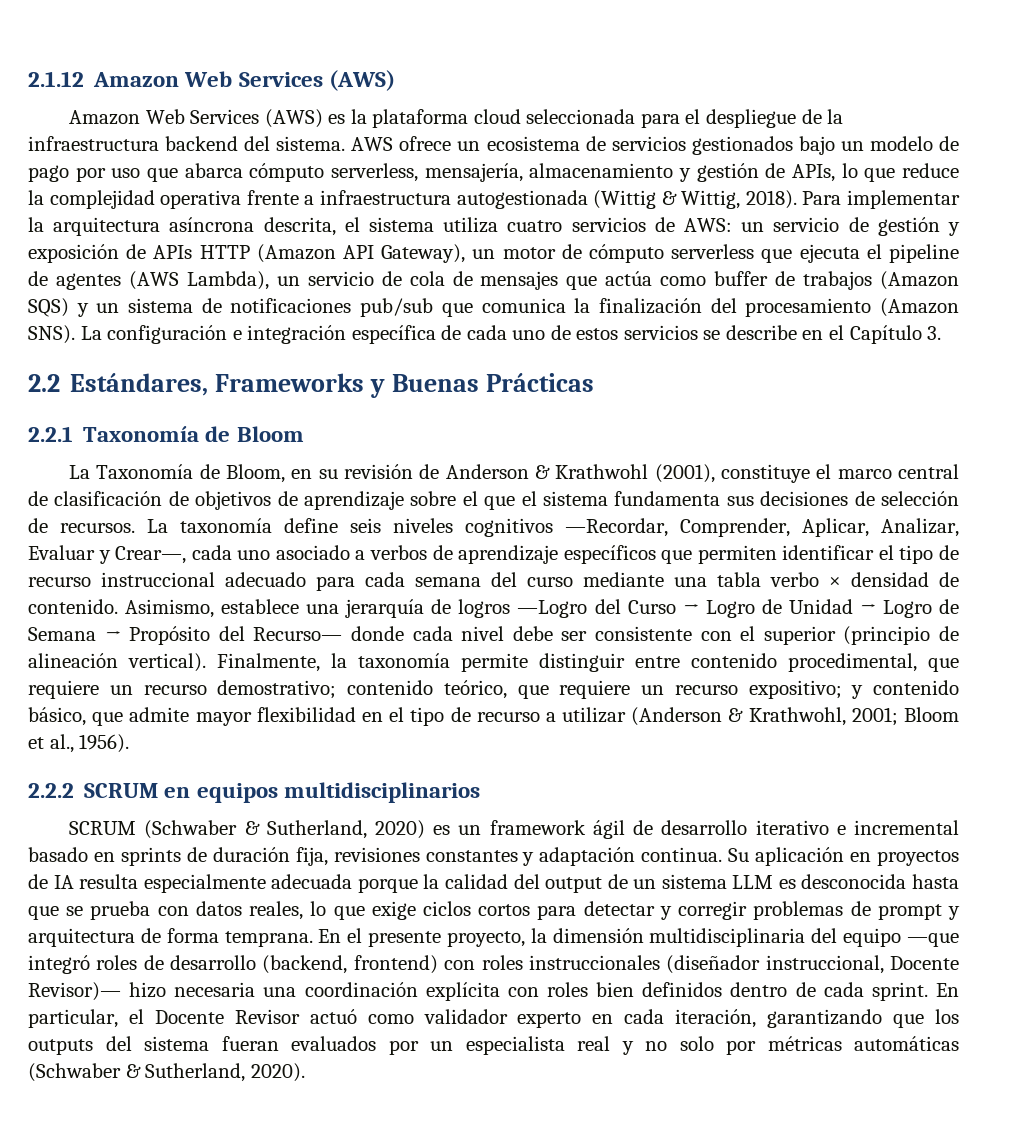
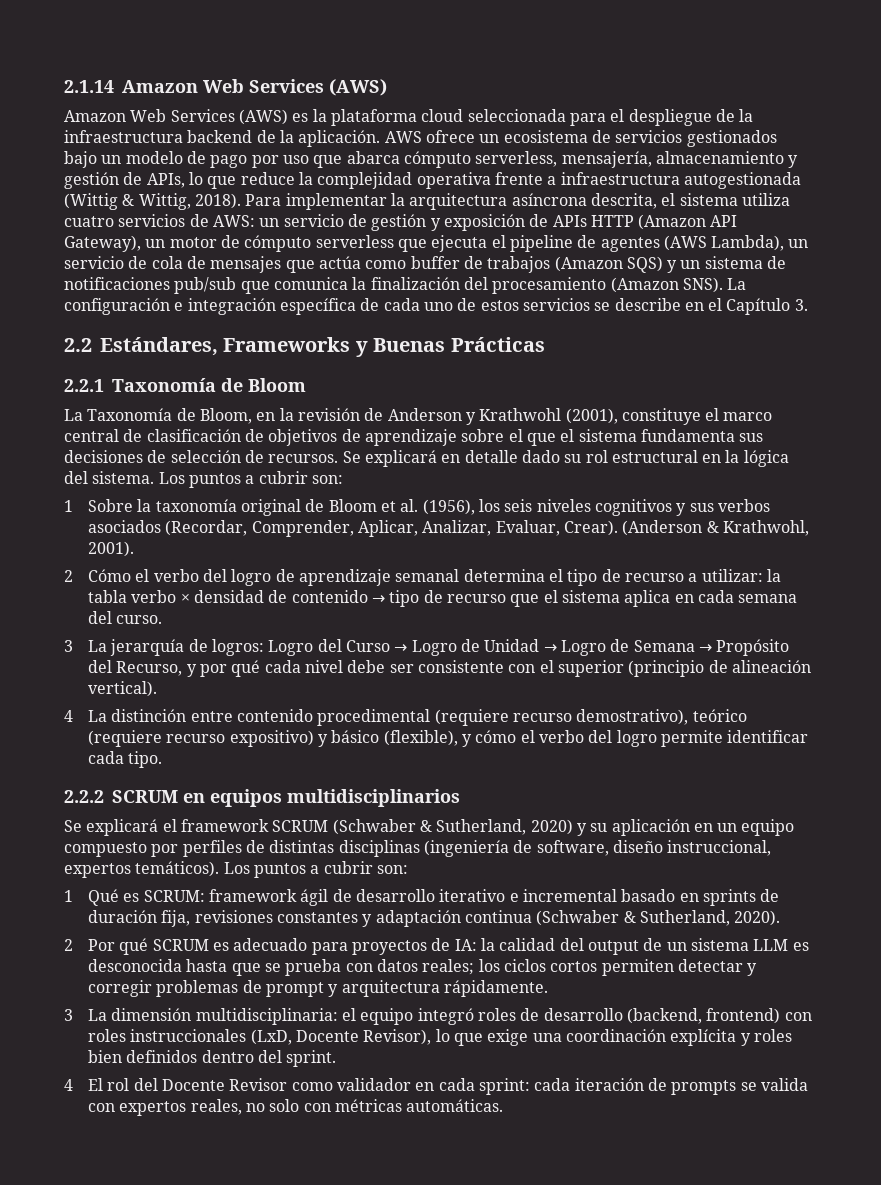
- 2.1.12 Amazon Web Services (AWS)
+ 2.1.14 Amazon Web Services (AWS)
- Amazon Web Services (AWS) es la plataforma cloud seleccionada para el despliegue de la infraestructura backend del sistema.
+ Amazon Web Services (AWS) es la plataforma cloud seleccionada para el despliegue de la infraestructura backend de la aplicación.
- La Taxonomía de Bloom, en su revisión de Anderson & Krathwohl (2001), constituye el marco central de clasificación de objetivos de aprendizaje sobre el que el sistema fundamenta sus decisiones de selección de recursos.
+ La Taxonomía de Bloom, en la revisión de Anderson y Krathwohl (2001), constituye el marco central de clasificación de objetivos de aprendizaje sobre el que el sistema fundamenta sus decisiones de selección de recursos.
- La taxonomía define seis niveles cognitivos —Recordar, Comprender, Aplicar, Analizar, Evaluar y Crear—, cada uno asociado a verbos de aprendizaje específicos que permiten identificar el tipo de recurso instruccional adecuado para cada semana del curso mediante una tabla verbo × densidad de contenido. Asimismo, establece una jerarquía de logros —Logro del Curso → Logro de Unidad → Logro de Semana → Propósito del Recurso— donde cada nivel debe ser consistente con el superior (principio de alineación vertical). Finalmente, la taxonomía permite distinguir entre contenido procedimental, que requiere un recurso demostrativo; contenido teórico, que requiere un recurso expositivo; y contenido básico, que admite mayor flexibilidad en el tipo de recurso a utilizar (Anderson & Krathwohl, 2001; Bloom et al., 1956).
+ Se explicará en detalle dado su rol estructural en la lógica del sistema. Los puntos a cubrir son:
+ 1 Sobre la taxonomía original de Bloom et al. (1956), los seis niveles cognitivos y sus verbos asociados (Recordar, Comprender, Aplicar, Analizar, Evaluar, Crear). (Anderson & Krathwohl, 2001).
+ 2 Cómo el verbo del logro de aprendizaje semanal determina el tipo de recurso a utilizar: la tabla verbo × densidad de contenido → tipo de recurso que el sistema aplica en cada semana del curso.
+ 3 La jerarquía de logros: Logro del Curso → Logro de Unidad → Logro de Semana → Propósito del Recurso, y por qué cada nivel debe ser consistente con el superior (principio de alineación vertical).
+ 4 La distinción entre contenido procedimental (requiere recurso demostrativo), teórico (requiere recurso expositivo) y básico (flexible), y cómo el verbo del logro permite identificar cada tipo.
- SCRUM (Schwaber & Sutherland, 2020) es un framework ágil de desarrollo iterativo e incremental basado en sprints de duración fija, revisiones constantes y adaptación continua. Su aplicación en proyectos de IA resulta especialmente adecuada porque la calidad del output de un sistema LLM es desconocida hasta que se prueba con datos reales, lo que exige ciclos cortos para detectar y corregir problemas de prompt y arquitectura de forma temprana. En el presente proyecto, la dimensión multidisciplinaria del equipo —que integró roles de desarrollo (backend, frontend) con roles instruccionales (diseñador instruccional, Docente Revisor)— hizo necesaria una coordinación explícita con roles bien definidos dentro de cada sprint. En particular, el Docente Revisor actuó como validador experto en cada iteración, garantizando que los outputs del sistema fueran evaluados por un especialista real y no solo por métricas automáticas (Schwaber & Sutherland, 2020).
+ Se explicará el framework SCRUM (Schwaber & Sutherland, 2020) y su aplicación en un equipo compuesto por perfiles de distintas disciplinas (ingeniería de software, diseño instruccional, expertos temáticos). Los puntos a cubrir son:
+ 1 Qué es SCRUM: framework ágil de desarrollo iterativo e incremental basado en sprints de duración fija, revisiones constantes y adaptación continua (Schwaber & Sutherland, 2020).
+ 2 Por qué SCRUM es adecuado para proyectos de IA: la calidad del output de un sistema LLM es desconocida hasta que se prueba con datos reales; los ciclos cortos permiten detectar y corregir problemas de prompt y arquitectura rápidamente.
+ 3 La dimensión multidisciplinaria: el equipo integró roles de desarrollo (backend, frontend) con roles instruccionales (LxD, Docente Revisor), lo que exige una coordinación explícita y roles bien definidos dentro del sprint.
+ 4 El rol del Docente Revisor como validador en cada sprint: cada iteración de prompts se valida con expertos reales, no solo con métricas automáticas.

